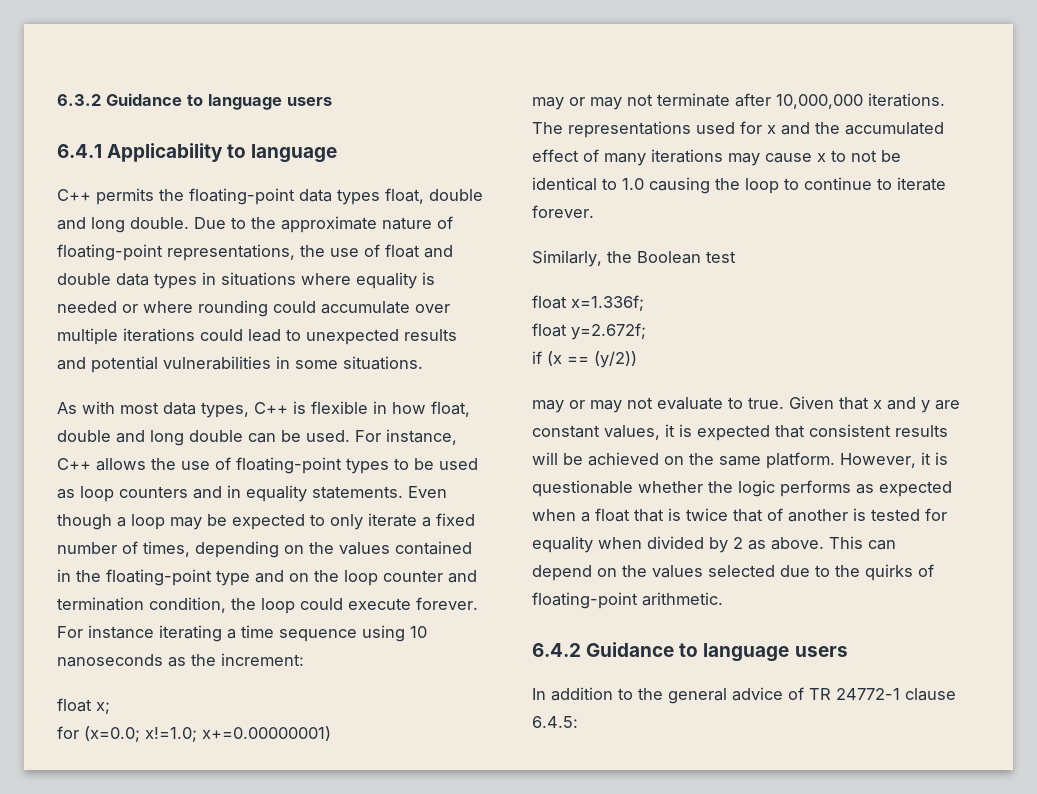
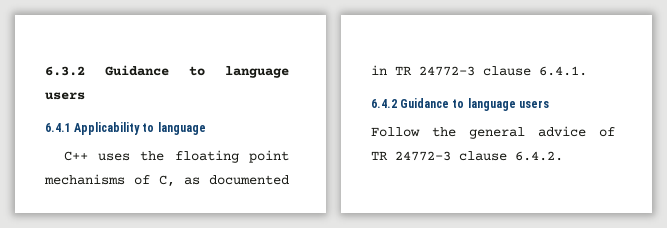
- C++ permits the floating-point data types float, double and long double. Due to the approximate nature of floating-point representations, the use of float and double data types in situations where equality is needed or where rounding could accumulate over multiple iterations could lead to unexpected results and potential vulnerabilities in some situations.
- As with most data types, C++ is flexible in how float, double and long double can be used. For instance, C++ allows the use of floating-point types to be used as loop counters and in equality statements. Even though a loop may be expected to only iterate a fixed number of times, depending on the values contained in the floating-point type and on the loop counter and termination condition, the loop could execute forever. For instance iterating a time sequence using 10 nanoseconds as the increment:
- float x;
- for (x=0.0; x!=1.0; x+=0.00000001)
- may or may not terminate after 10,000,000 iterations. The representations used for x and the accumulated effect of many iterations may cause x to not be identical to 1.0 causing the loop to continue to iterate forever.
- Similarly, the Boolean test
- float x=1.336f;
- float y=2.672f;
- if (x == (y/2))
- may or may not evaluate to true. Given that x and y are constant values, it is expected that consistent results will be achieved on the same platform. However, it is questionable whether the logic performs as expected when a float that is twice that of another is tested for equality when divided by 2 as above. This can depend on the values selected due to the quirks of floating-point arithmetic.
+ C++ uses the floating point mechanisms of C, as documented in TR 24772-3 clause 6.4.1.
- In addition to the general advice of TR 24772-1 clause 6.4.5:
+ Follow the general advice of TR 24772-3 clause 6.4.2.

